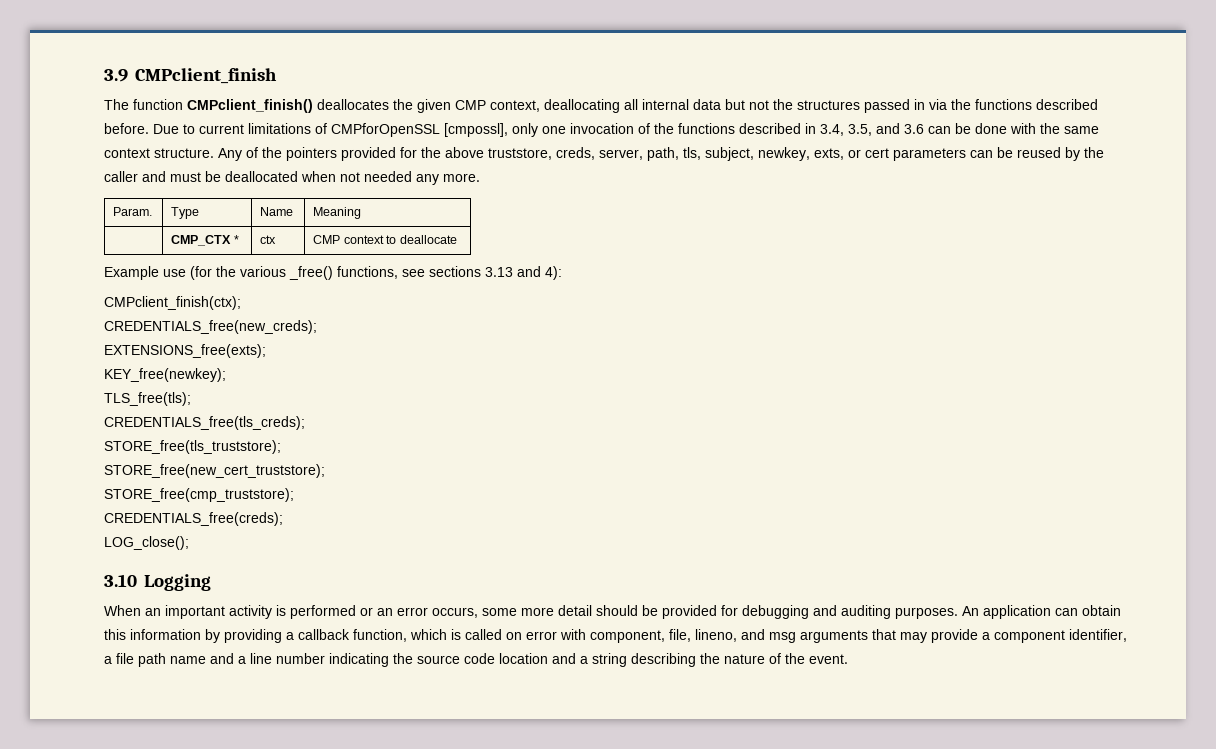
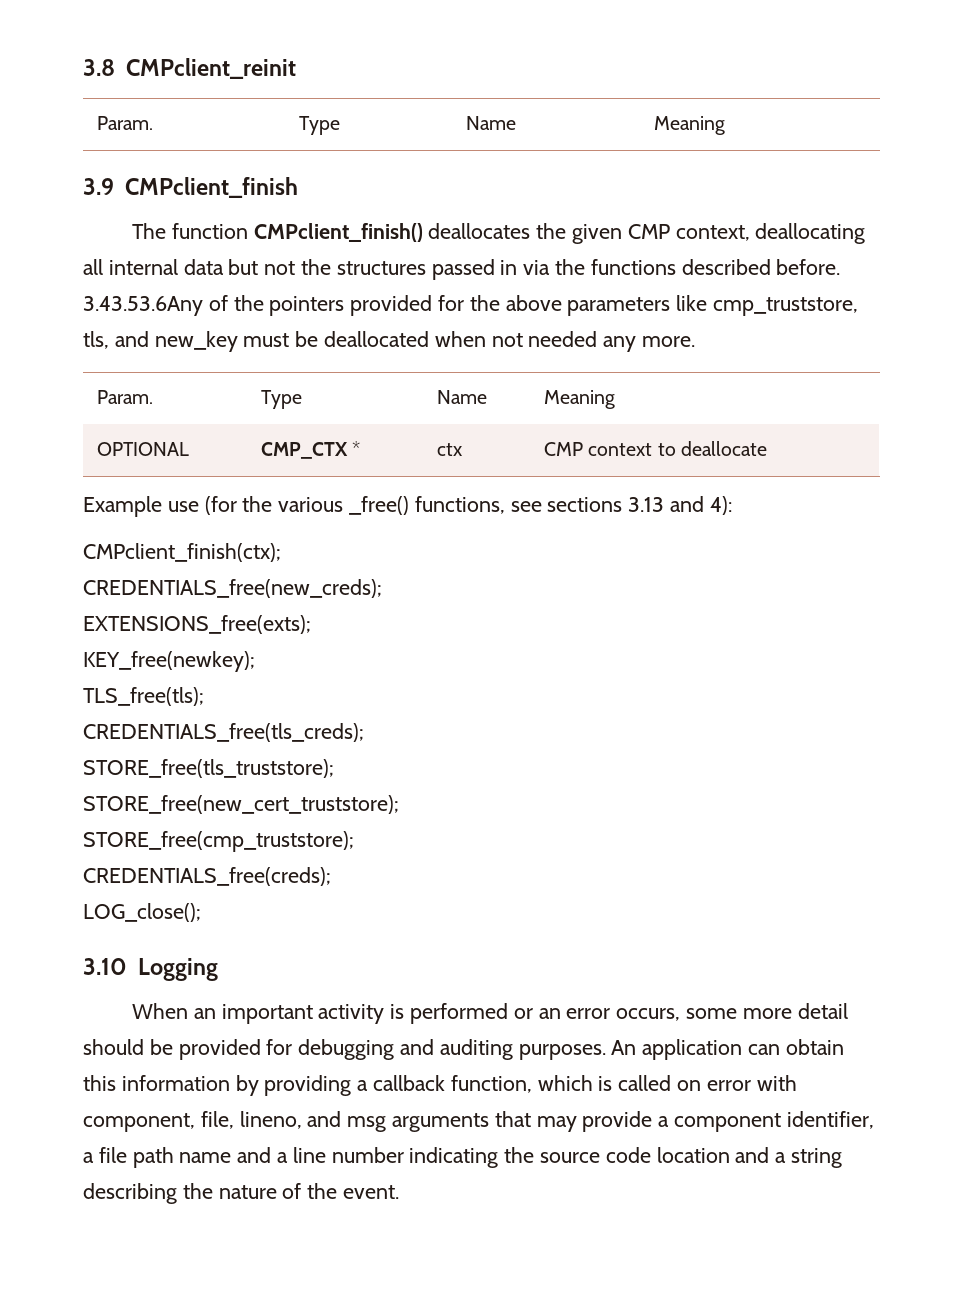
+ 3.8 CMPclient_reinit
+ Param. | Type | Name | Meaning
- Due to current limitations of CMPforOpenSSL [cmpossl], only one invocation of the functions described in 3.4, 3.5, and 3.6 can be done with the same context structure. Any of the pointers provided for the above truststore, creds, server, path, tls, subject, newkey, exts, or cert parameters can be reused by the caller and must be deallocated when not needed any more.
+ 3.43.53.6Any of the pointers provided for the above parameters like cmp_truststore, tls, and new_key must be deallocated when not needed any more.
- | CMP_CTX * | ctx | CMP context to deallocate
+ OPTIONAL | CMP_CTX * | ctx | CMP context to deallocate

